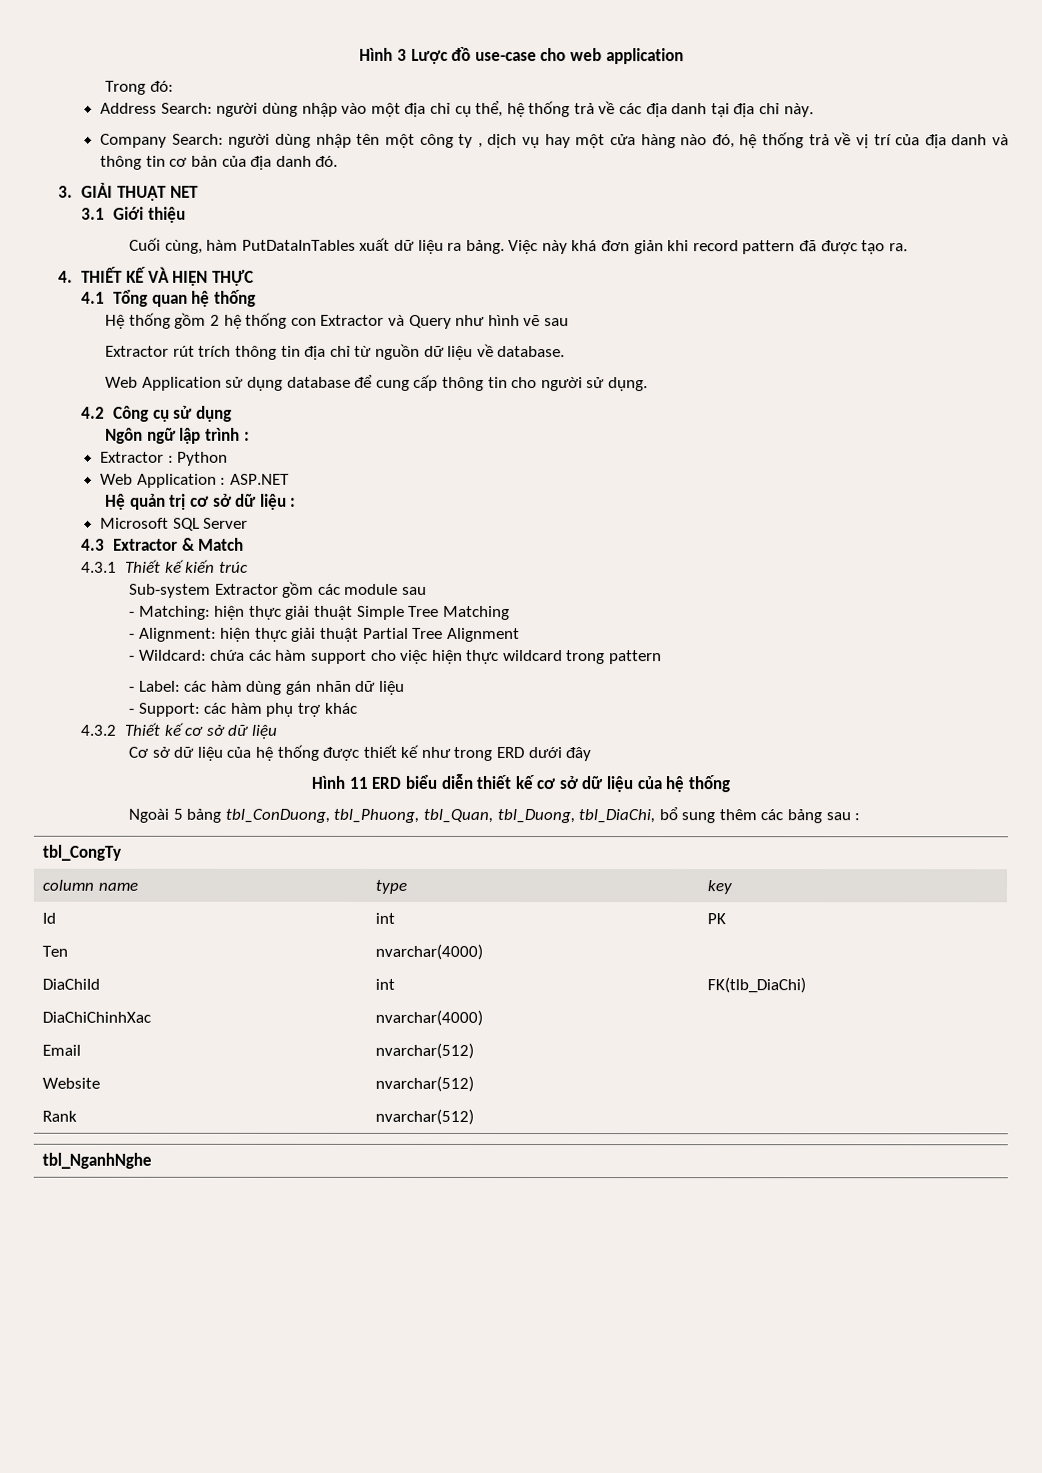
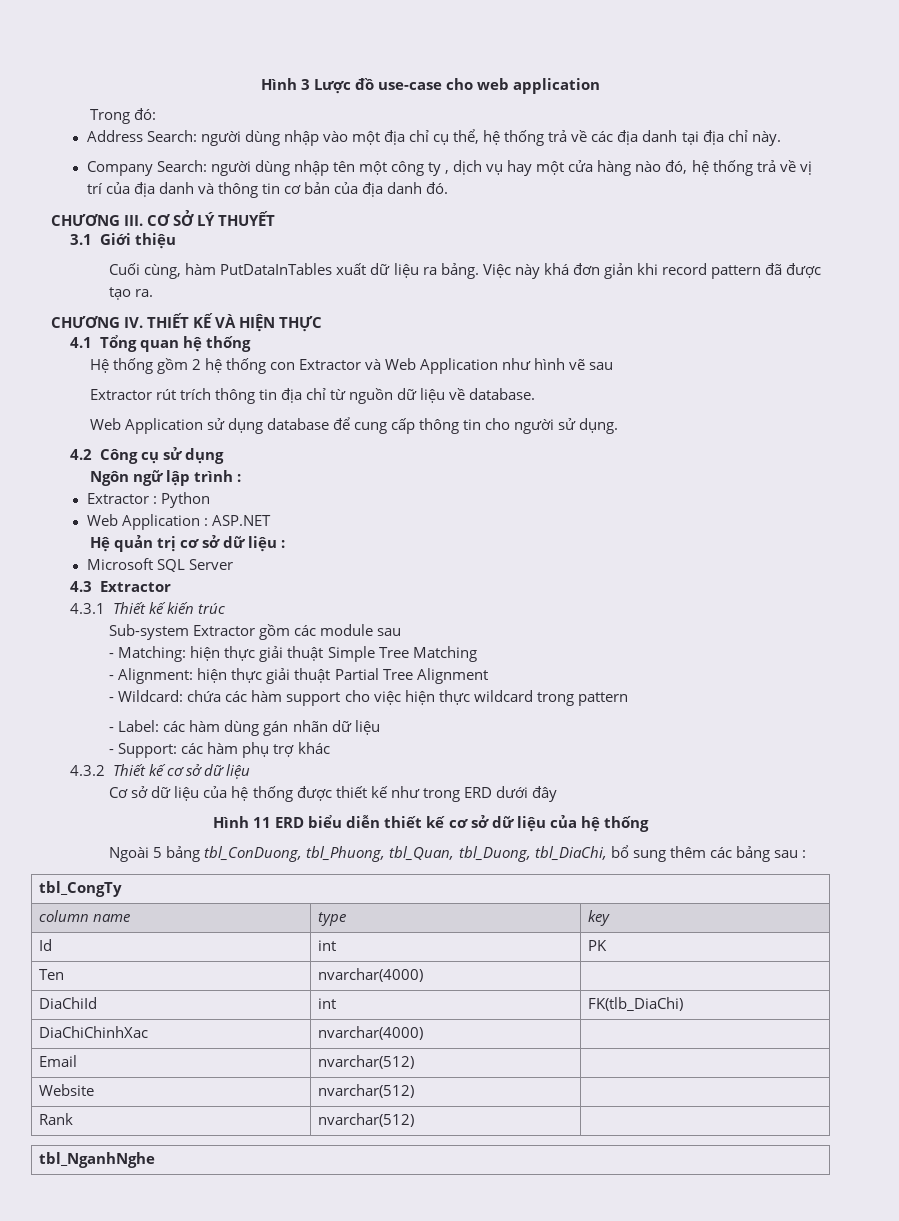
- 3. GIẢI THUẬT NET
+ CHƯƠNG III. CƠ SỞ LÝ THUYẾT
- 4. THIẾT KẾ VÀ HIỆN THỰC
+ CHƯƠNG IV. THIẾT KẾ VÀ HIỆN THỰC
- Hệ thống gồm 2 hệ thống con Extractor và Query như hình vẽ sau
+ Hệ thống gồm 2 hệ thống con Extractor và Web Application như hình vẽ sau
- 4.3 Extractor & Match
+ 4.3 Extractor

